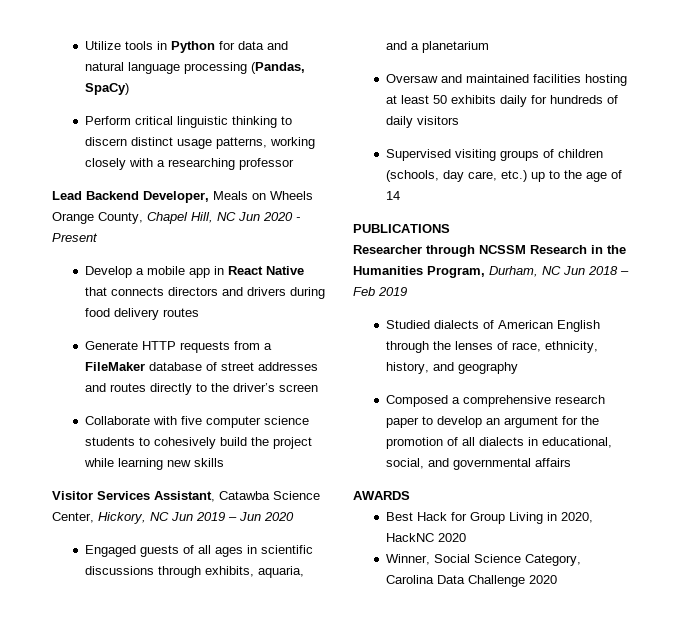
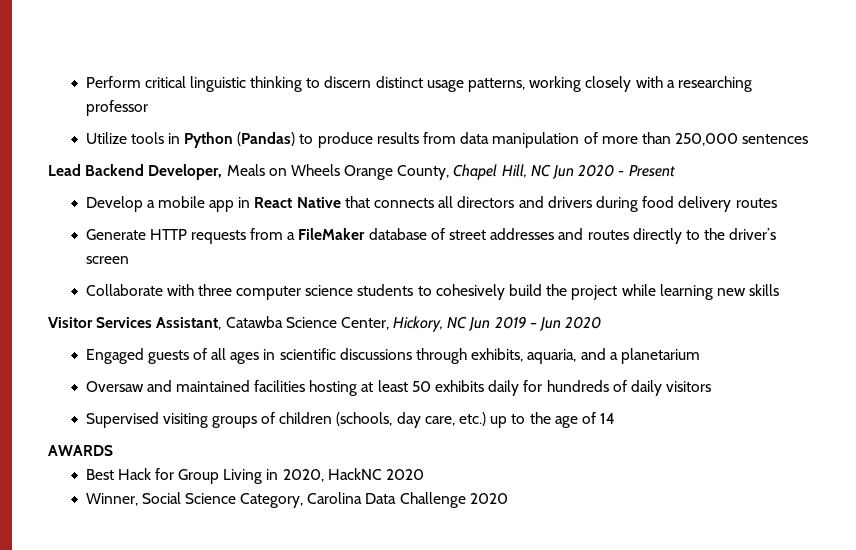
- Utilize tools in Python for data and natural language processing (Pandas, SpaCy)
+ Utilize tools in Python (Pandas) to produce results from data manipulation of more than 250,000 sentences
- Develop a mobile app in React Native that connects directors and drivers during food delivery routes
+ Develop a mobile app in React Native that connects all directors and drivers during food delivery routes
- Collaborate with five computer science students to cohesively build the project while learning new skills
+ Collaborate with three computer science students to cohesively build the project while learning new skills
- PUBLICATIONS
- Researcher through NCSSM Research in the Humanities Program, Durham, NC Jun 2018 – Feb 2019
- Studied dialects of American English through the lenses of race, ethnicity, history, and geography
- Composed a comprehensive research paper to develop an argument for the promotion of all dialects in educational, social, and governmental affairs

